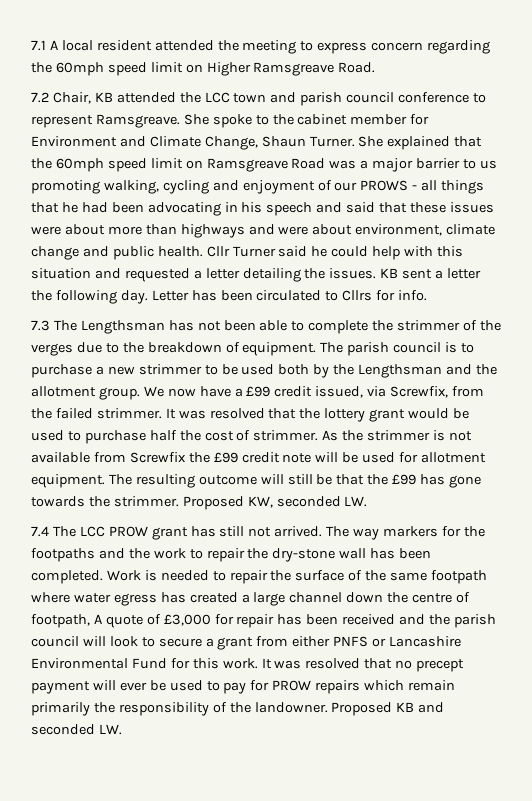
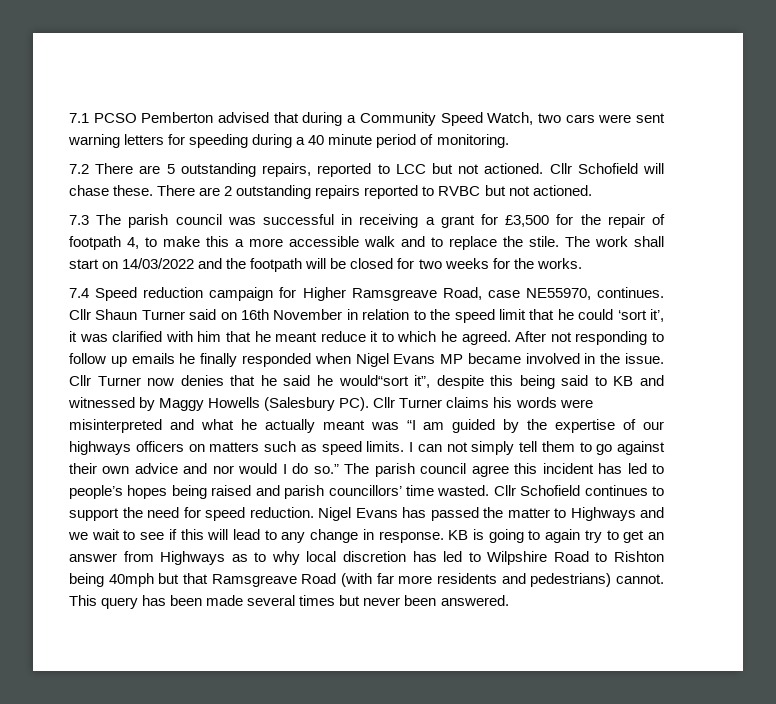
- 7.1 A local resident attended the meeting to express concern regarding the 60mph speed limit on Higher Ramsgreave Road.
- 7.2 Chair, KB attended the LCC town and parish council conference to represent Ramsgreave. She spoke to the cabinet member for Environment and Climate Change, Shaun Turner. She explained that the 60mph speed limit on Ramsgreave Road was a major barrier to us promoting walking, cycling and enjoyment of our PROWS - all things that he had been advocating in his speech and said that these issues were about more than highways and were about environment, climate change and public health. Cllr Turner said he could help with this situation and requested a letter detailing the issues. KB sent a letter the following day. Letter has been circulated to Cllrs for info.
- 7.3 The Lengthsman has not been able to complete the strimmer of the verges due to the breakdown of equipment. The parish council is to purchase a new strimmer to be used both by the Lengthsman and the allotment group. We now have a £99 credit issued, via Screwfix, from the failed strimmer. It was resolved that the lottery grant would be used to purchase half the cost of strimmer. As the strimmer is not available from Screwfix the £99 credit note will be used for allotment equipment. The resulting outcome will still be that the £99 has gone towards the strimmer. Proposed KW, seconded LW.
- 7.4 The LCC PROW grant has still not arrived. The way markers for the footpaths and the work to repair the dry-stone wall has been completed. Work is needed to repair the surface of the same footpath where water egress has created a large channel down the centre of footpath, A quote of £3,000 for repair has been received and the parish council will look to secure a grant from either PNFS or Lancashire Environmental Fund for this work. It was resolved that no precept payment will ever be used to pay for PROW repairs which remain primarily the responsibility of the landowner. Proposed KB and seconded LW.
+ 7.1 PCSO Pemberton advised that during a Community Speed Watch, two cars were sent warning letters for speeding during a 40 minute period of monitoring.
+ 7.2 There are 5 outstanding repairs, reported to LCC but not actioned. Cllr Schofield will chase these. There are 2 outstanding repairs reported to RVBC but not actioned.
+ 7.3 The parish council was successful in receiving a grant for £3,500 for the repair of footpath 4, to make this a more accessible walk and to replace the stile. The work shall start on 14/03/2022 and the footpath will be closed for two weeks for the works.
+ 7.4 Speed reduction campaign for Higher Ramsgreave Road, case NE55970, continues. Cllr Shaun Turner said on 16th November in relation to the speed limit that he could ‘sort it’, it was clarified with him that he meant reduce it to which he agreed. After not responding to follow up emails he finally responded when Nigel Evans MP became involved in the issue. Cllr Turner now denies that he said he would“sort it”, despite this being said to KB and witnessed by Maggy Howells (Salesbury PC). Cllr Turner claims his words were misinterpreted and what he actually meant was “I am guided by the expertise of our highways officers on matters such as speed limits. I can not simply tell them to go against their own advice and nor would I do so.” The parish council agree this incident has led to people’s hopes being raised and parish councillors’ time wasted. Cllr Schofield continues to support the need for speed reduction. Nigel Evans has passed the matter to Highways and we wait to see if this will lead to any change in response. KB is going to again try to get an answer from Highways as to why local discretion has led to Wilpshire Road to Rishton being 40mph but that Ramsgreave Road (with far more residents and pedestrians) cannot. This query has been made several times but never been answered.

